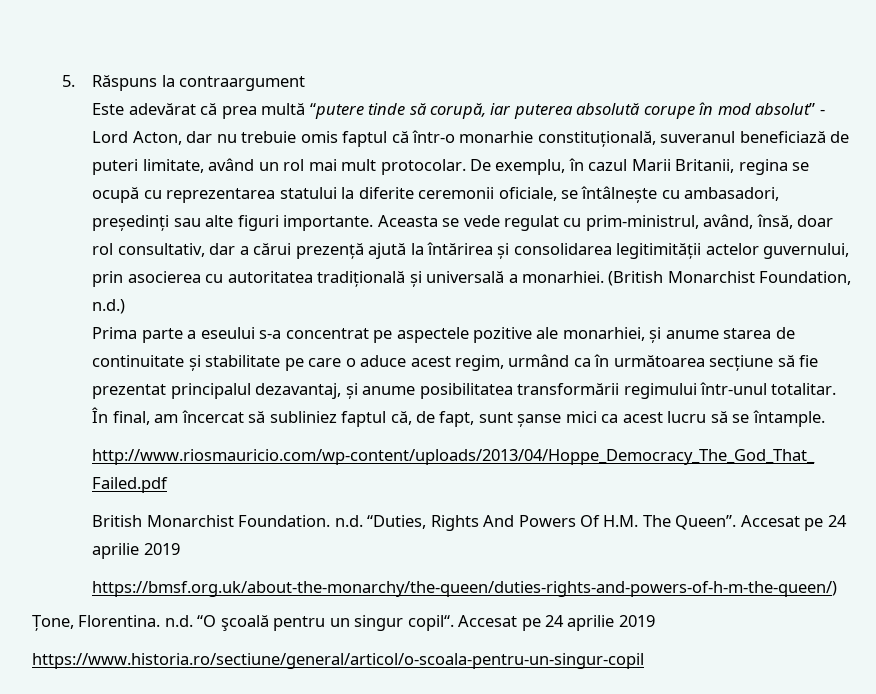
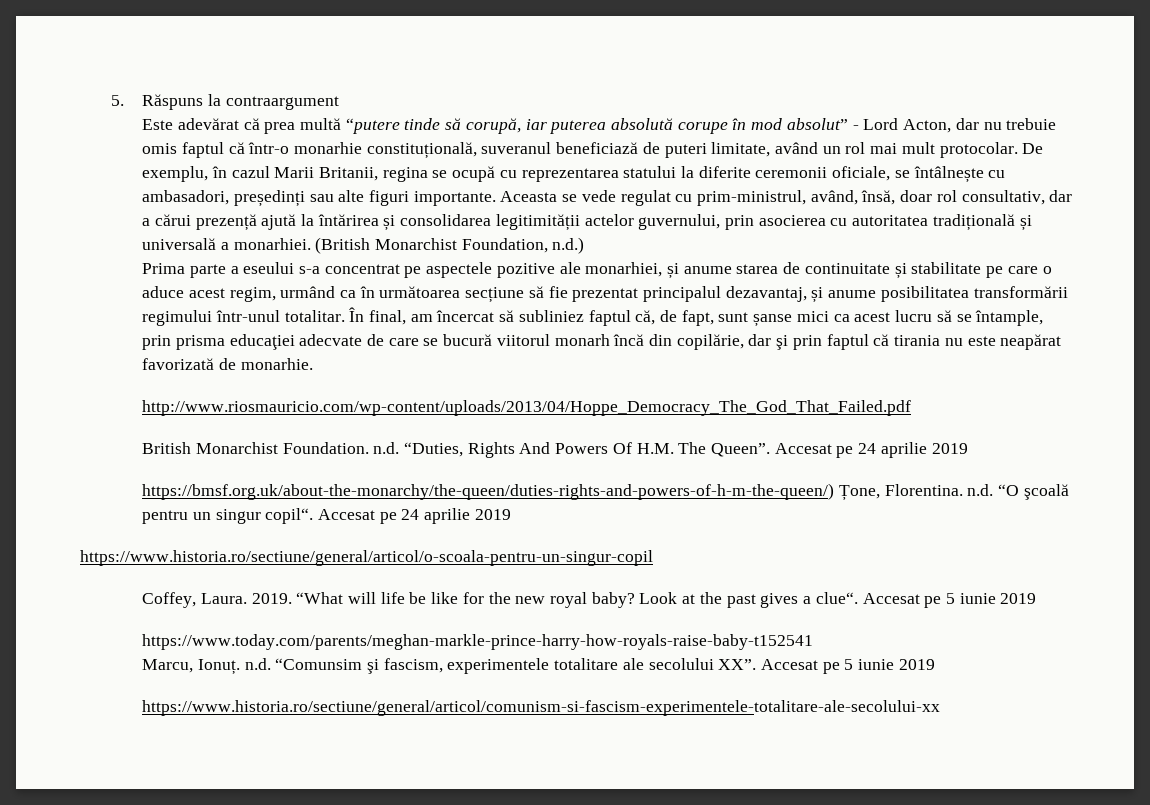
- În final, am încercat să subliniez faptul că, de fapt, sunt șanse mici ca acest lucru să se întample.
+ În final, am încercat să subliniez faptul că, de fapt, sunt șanse mici ca acest lucru să se întample, prin prisma educaţiei adecvate de care se bucură viitorul monarh încă din copilărie, dar şi prin faptul că tirania nu este neapărat favorizată de monarhie.
- https://bmsf.org.uk/about-the-monarchy/the-queen/duties-rights-and-powers-of-h-m-the-queen/)
- Țone, Florentina. n.d. “O şcoală pentru un singur copil“.
+ https://bmsf.org.uk/about-the-monarchy/the-queen/duties-rights-and-powers-of-h-m-the-queen/) Țone, Florentina. n.d. “O şcoală pentru un singur copil“.
+ Coffey, Laura. 2019. “What will life be like for the new royal baby? Look at the past gives a clue“. Accesat pe 5 iunie 2019
+ https://www.today.com/parents/meghan-markle-prince-harry-how-royals-raise-baby-t152541
+ Marcu, Ionuț. n.d. “Comunsim şi fascism, experimentele totalitare ale secolului XX”. Accesat pe 5 iunie 2019
+ https://www.historia.ro/sectiune/general/articol/comunism-si-fascism-experimentele-totalitare-ale-secolului-xx

